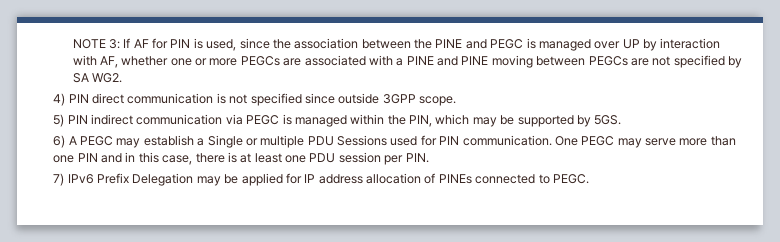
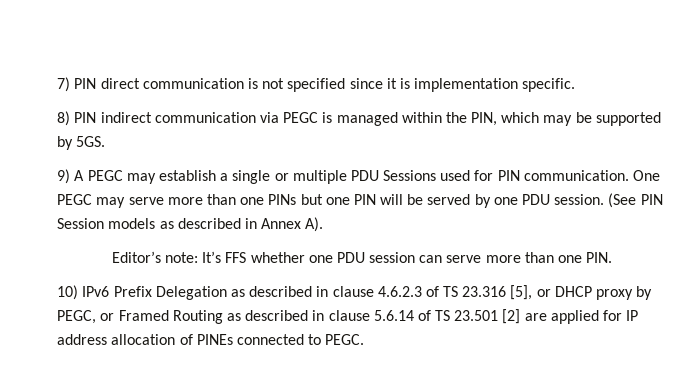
- NOTE 3: If AF for PIN is used, since the association between the PINE and PEGC is managed over UP by interaction with AF, whether one or more PEGCs are associated with a PINE and PINE moving between PEGCs are not specified by SA WG2.
- 4) PIN direct communication is not specified since outside 3GPP scope.
- 5) PIN indirect communication via PEGC is managed within the PIN, which may be supported by 5GS.
+ 7) PIN direct communication is not specified since it is implementation specific.
+ 8) PIN indirect communication via PEGC is managed within the PIN, which may be supported by 5GS.
- 6) A PEGC may establish a Single or multiple PDU Sessions used for PIN communication.
+ 9) A PEGC may establish a single or multiple PDU Sessions used for PIN communication.
- One PEGC may serve more than one PIN and in this case, there is at least one PDU session per PIN.
+ One PEGC may serve more than one PINs but one PIN will be served by one PDU session. (See PIN Session models as described in Annex A).
+ Editor’s note: It’s FFS whether one PDU session can serve more than one PIN.
- 7) IPv6 Prefix Delegation may be applied for IP address allocation of PINEs connected to PEGC.
+ 10) IPv6 Prefix Delegation as described in clause 4.6.2.3 of TS 23.316 [5], or DHCP proxy by PEGC, or Framed Routing as described in clause 5.6.14 of TS 23.501 [2] are applied for IP address allocation of PINEs connected to PEGC.

